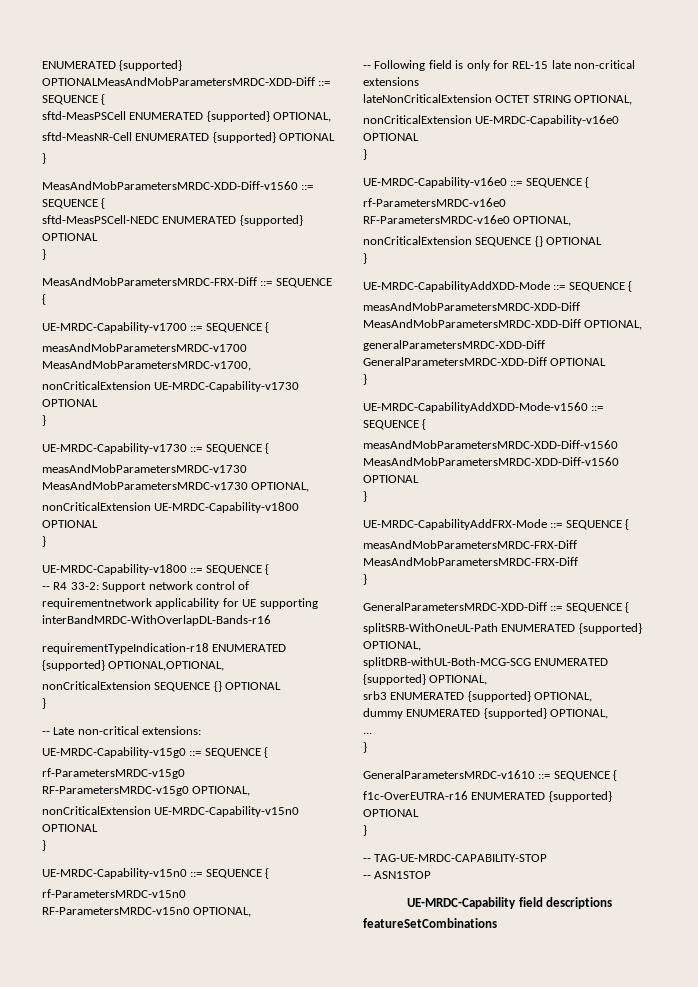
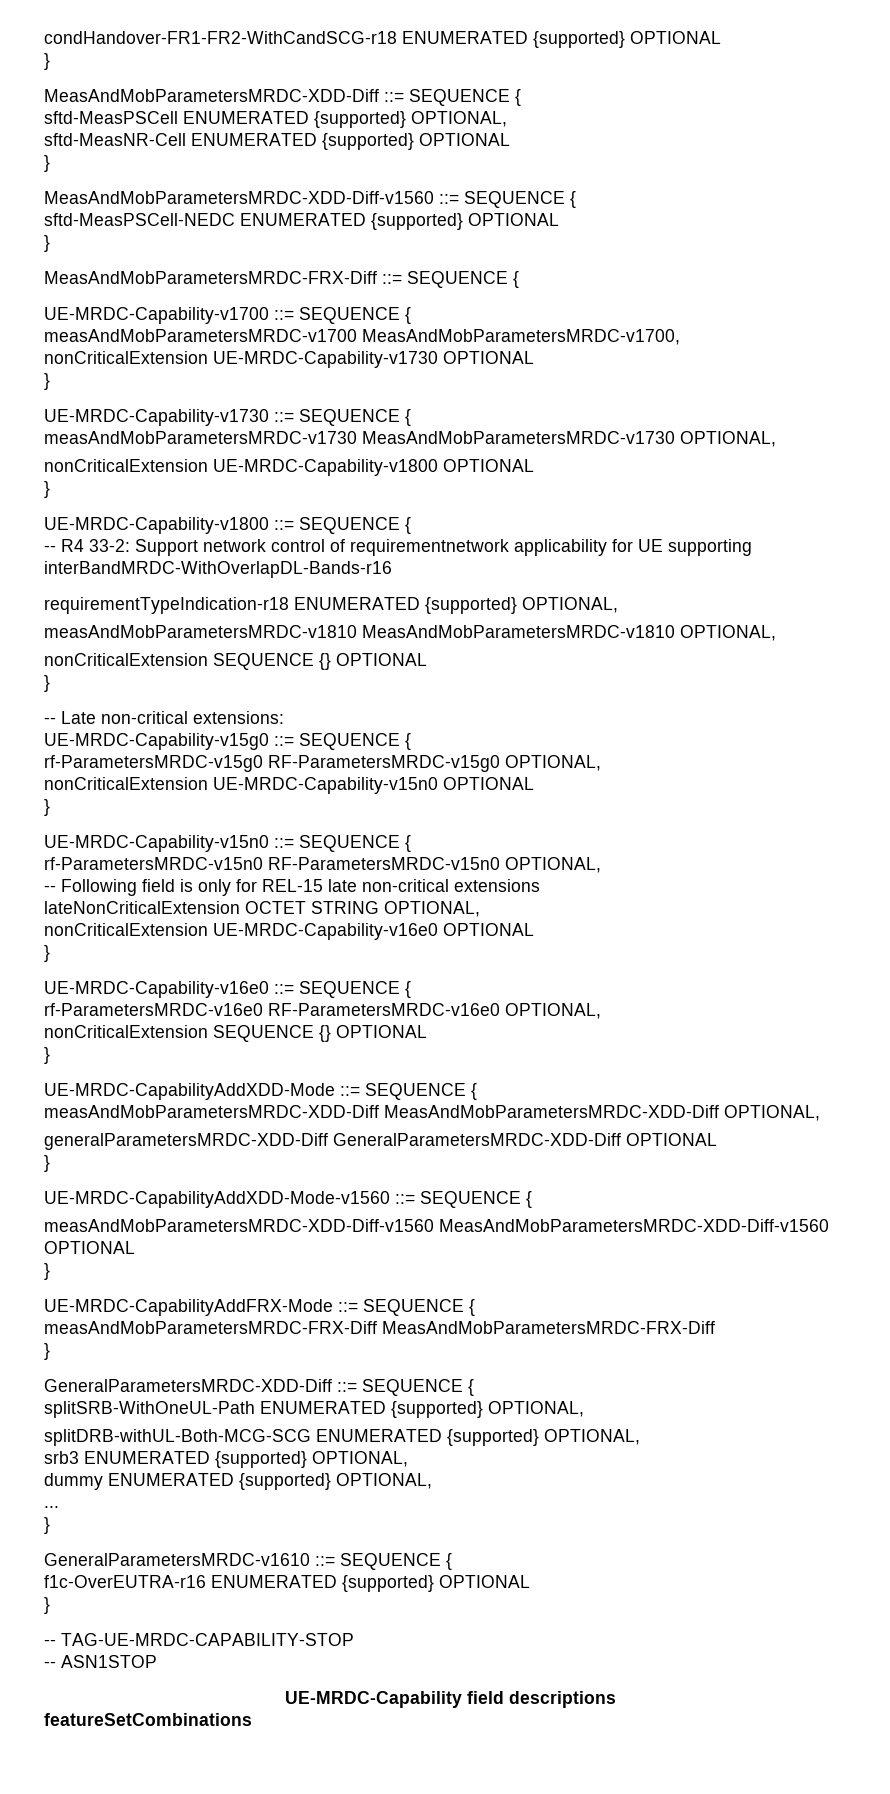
- ENUMERATED {supported} OPTIONALMeasAndMobParametersMRDC-XDD-Diff ::= SEQUENCE {
+ condHandover-FR1-FR2-WithCandSCG-r18 ENUMERATED {supported} OPTIONAL
+ }
+ MeasAndMobParametersMRDC-XDD-Diff ::= SEQUENCE {
- requirementTypeIndication-r18 ENUMERATED {supported} OPTIONAL,OPTIONAL,
+ requirementTypeIndication-r18 ENUMERATED {supported} OPTIONAL,
+ measAndMobParametersMRDC-v1810 MeasAndMobParametersMRDC-v1810 OPTIONAL,

